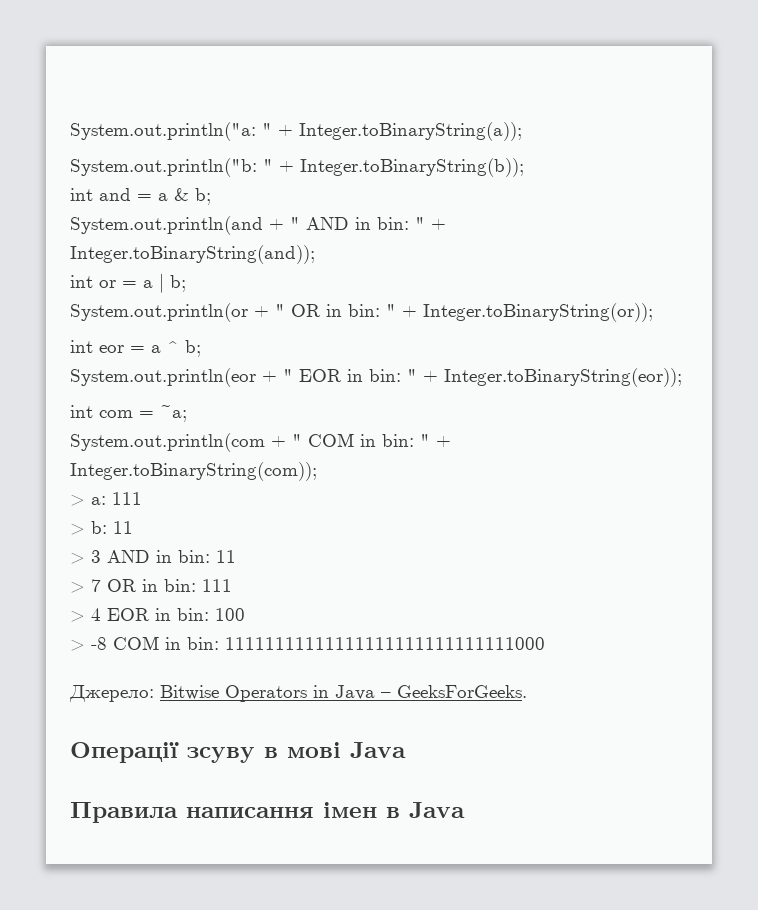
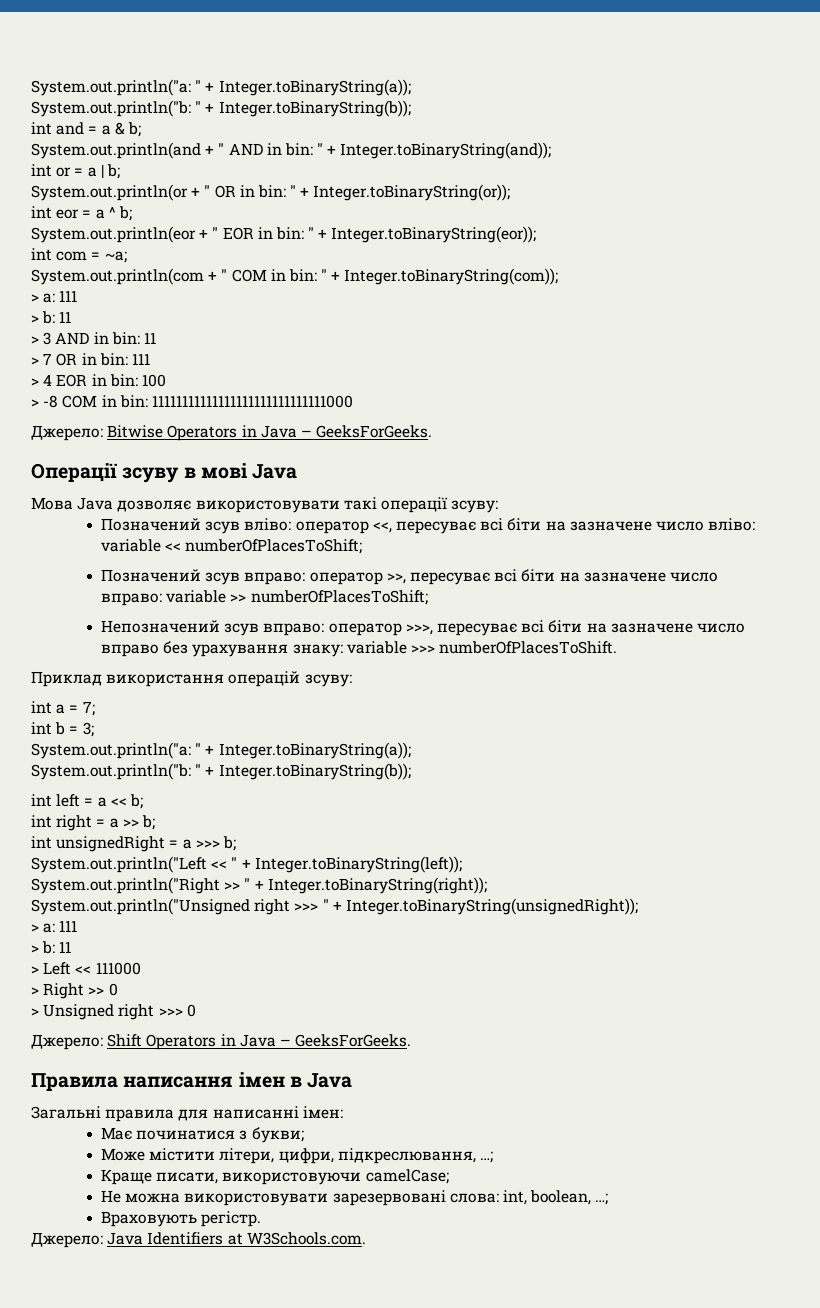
+ Мова Java дозволяє використовувати такі операції зсуву:
+ Позначений зсув вліво: оператор <<, пересуває всі біти на зазначене число вліво: variable << numberOfPlacesToShift;
+ Позначений зсув вправо: оператор >>, пересуває всі біти на зазначене число вправо: variable >> numberOfPlacesToShift;
+ Непозначений зсув вправо: оператор >>>, пересуває всі біти на зазначене число вправо без урахування знаку: variable >>> numberOfPlacesToShift.
+ Приклад використання операцій зсуву:
+ int a = 7;
+ int b = 3;
+ System.out.println("a: " + Integer.toBinaryString(a));
+ System.out.println("b: " + Integer.toBinaryString(b));
+ int left = a << b;
+ int right = a >> b;
+ int unsignedRight = a >>> b;
+ System.out.println("Left << " + Integer.toBinaryString(left));
+ System.out.println("Right >> " + Integer.toBinaryString(right));
+ System.out.println("Unsigned right >>> " + Integer.toBinaryString(unsignedRight));
+ > a: 111
+ > b: 11
+ > Left << 111000
+ > Right >> 0
+ > Unsigned right >>> 0
+ Джерело: Shift Operators in Java – GeeksForGeeks.
+ Загальні правила для написанні імен:
+ Має починатися з букви;
+ Може містити літери, цифри, підкреслювання, …;
+ Краще писати, використовуючи camelCase;
+ Не можна використовувати зарезервовані слова: int, boolean, …;
+ Враховують регістр.
+ Джерело: Java Identifiers at W3Schools.com.

